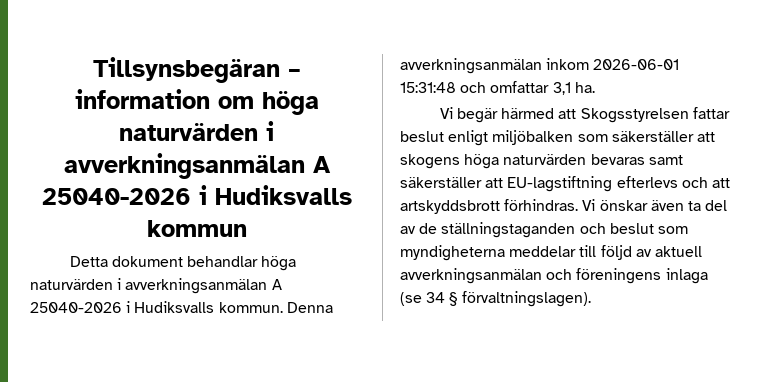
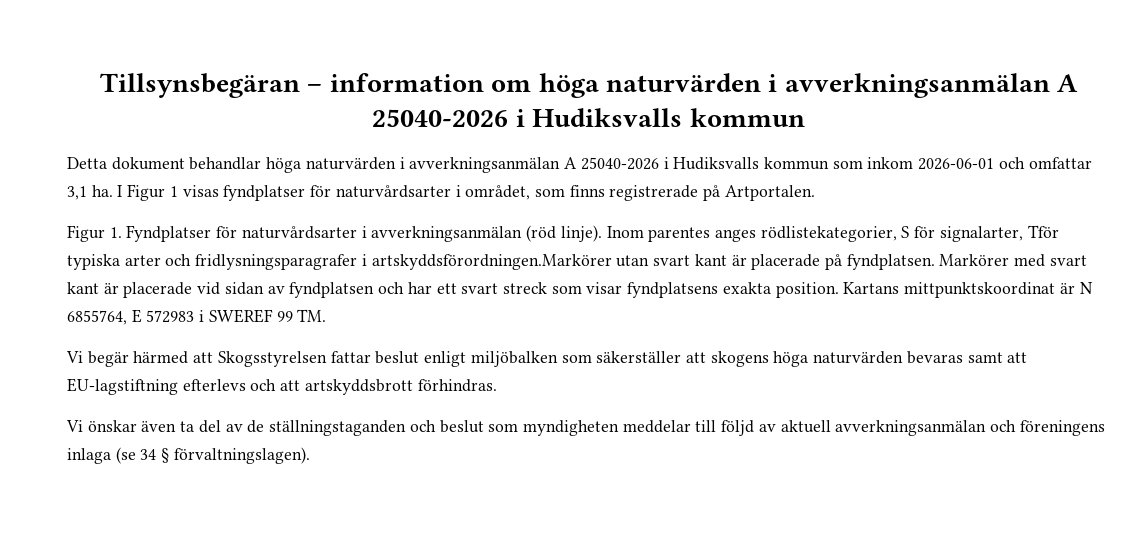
- Detta dokument behandlar höga naturvärden i avverkningsanmälan A 25040-2026 i Hudiksvalls kommun. Denna avverkningsanmälan inkom 2026-06-01 15:31:48 och omfattar 3,1 ha.
+ Detta dokument behandlar höga naturvärden i avverkningsanmälan A 25040-2026 i Hudiksvalls kommun som inkom 2026-06-01 och omfattar 3,1 ha. I Figur 1 visas fyndplatser för naturvårdsarter i området, som finns registrerade på Artportalen.
+ Figur 1. Fyndplatser för naturvårdsarter i avverkningsanmälan (röd linje). Inom parentes anges rödlistekategorier, S för signalarter, Tför typiska arter och fridlysningsparagrafer i artskyddsförordningen.Markörer utan svart kant är placerade på fyndplatsen. Markörer med svart kant är placerade vid sidan av fyndplatsen och har ett svart streck som visar fyndplatsens exakta position. Kartans mittpunktskoordinat är N 6855764, E 572983 i SWEREF 99 TM.
- Vi begär härmed att Skogsstyrelsen fattar beslut enligt miljöbalken som säkerställer att skogens höga naturvärden bevaras samt säkerställer att EU-lagstiftning efterlevs och att artskyddsbrott förhindras. Vi önskar även ta del av de ställningstaganden och beslut som myndigheterna meddelar till följd av aktuell avverkningsanmälan och föreningens inlaga (se 34 § förvaltningslagen).
+ Vi begär härmed att Skogsstyrelsen fattar beslut enligt miljöbalken som säkerställer att skogens höga naturvärden bevaras samt att EU-lagstiftning efterlevs och att artskyddsbrott förhindras.
+ Vi önskar även ta del av de ställningstaganden och beslut som myndigheten meddelar till följd av aktuell avverkningsanmälan och föreningens inlaga (se 34 § förvaltningslagen).

